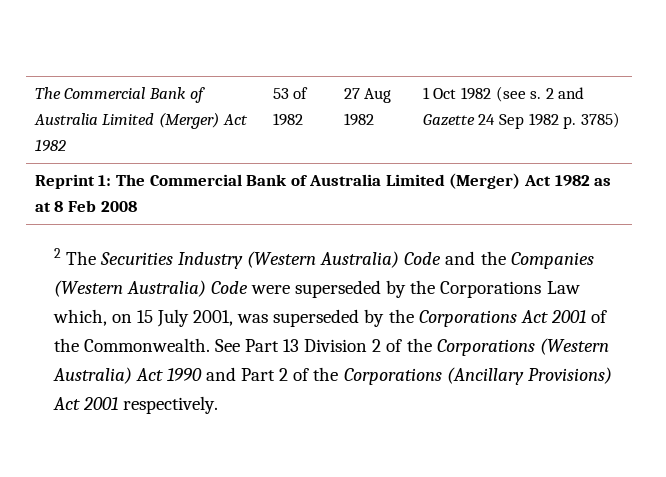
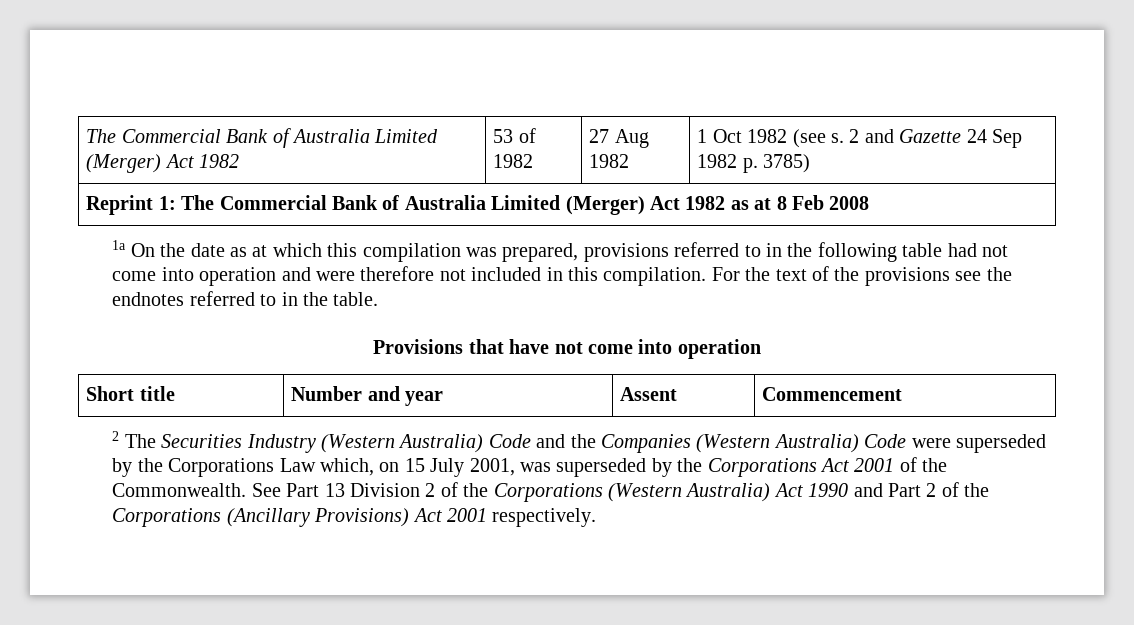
+ 1a On the date as at which this compilation was prepared, provisions referred to in the following table had not come into operation and were therefore not included in this compilation. For the text of the provisions see the endnotes referred to in the table.
+ Provisions that have not come into operation
+ Short title | Number and year | Assent | Commencement

